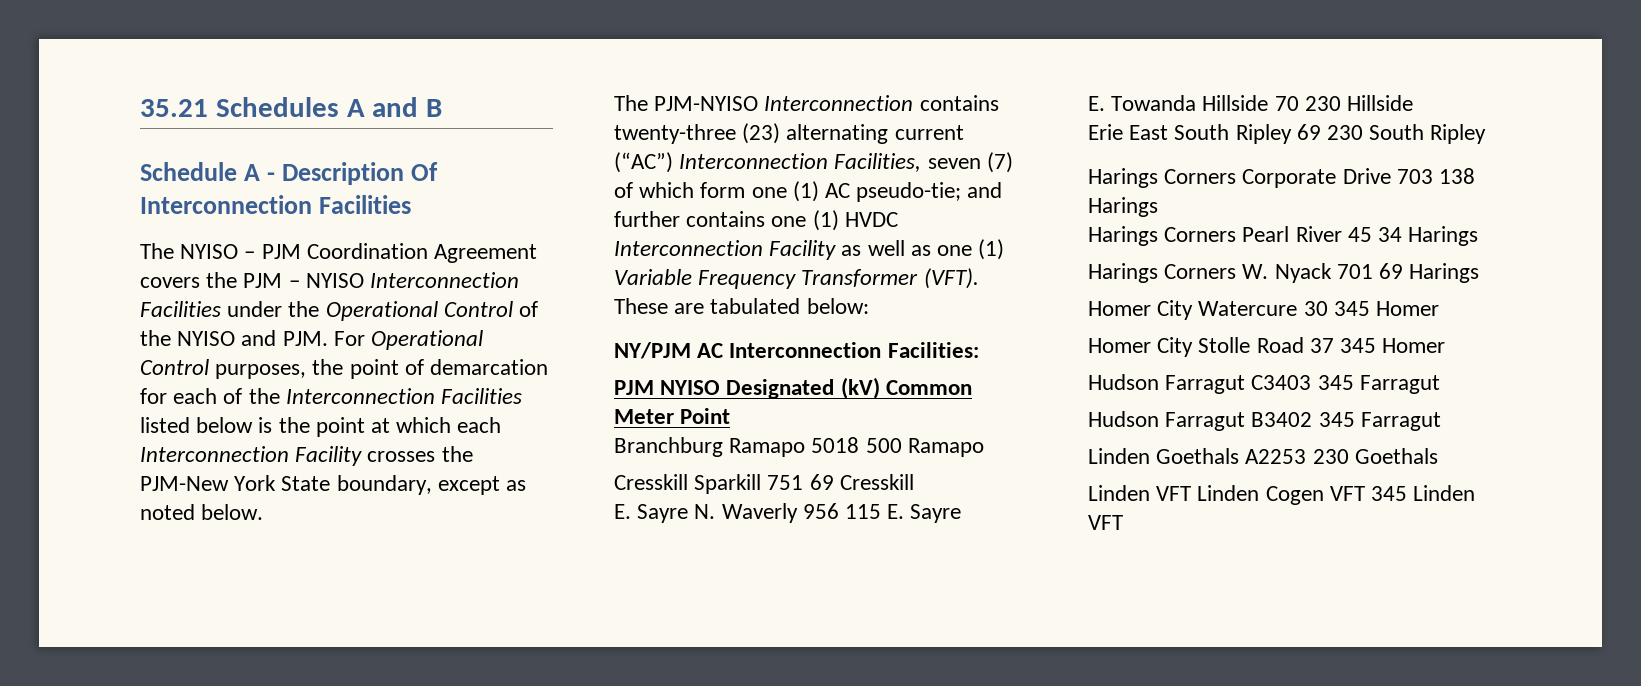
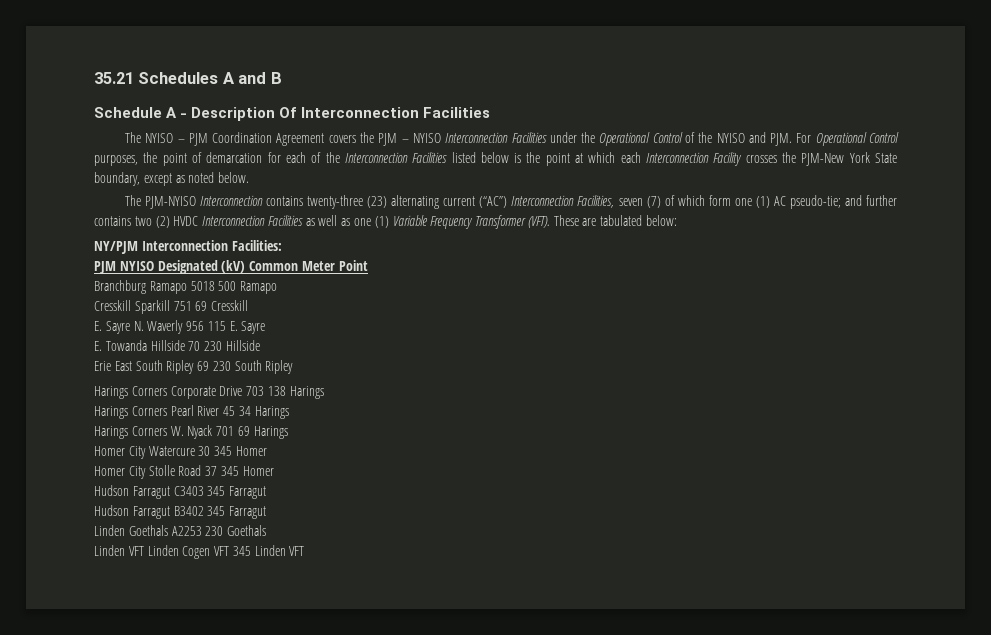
- The PJM-NYISO Interconnection contains twenty-three (23) alternating current (“AC”) Interconnection Facilities, seven (7) of which form one (1) AC pseudo-tie; and further contains one (1) HVDC Interconnection Facility as well as one (1) Variable Frequency Transformer (VFT).
+ The PJM-NYISO Interconnection contains twenty-three (23) alternating current (“AC”) Interconnection Facilities, seven (7) of which form one (1) AC pseudo-tie; and further contains two (2) HVDC Interconnection Facilities as well as one (1) Variable Frequency Transformer (VFT).
- NY/PJM AC Interconnection Facilities:
+ NY/PJM Interconnection Facilities:

